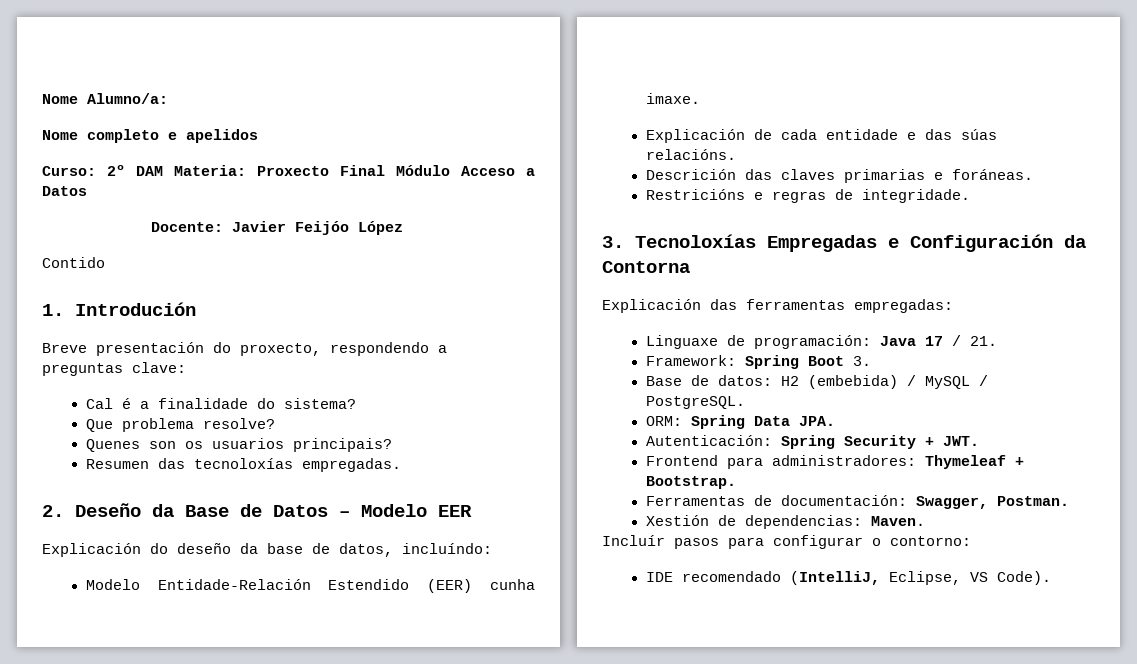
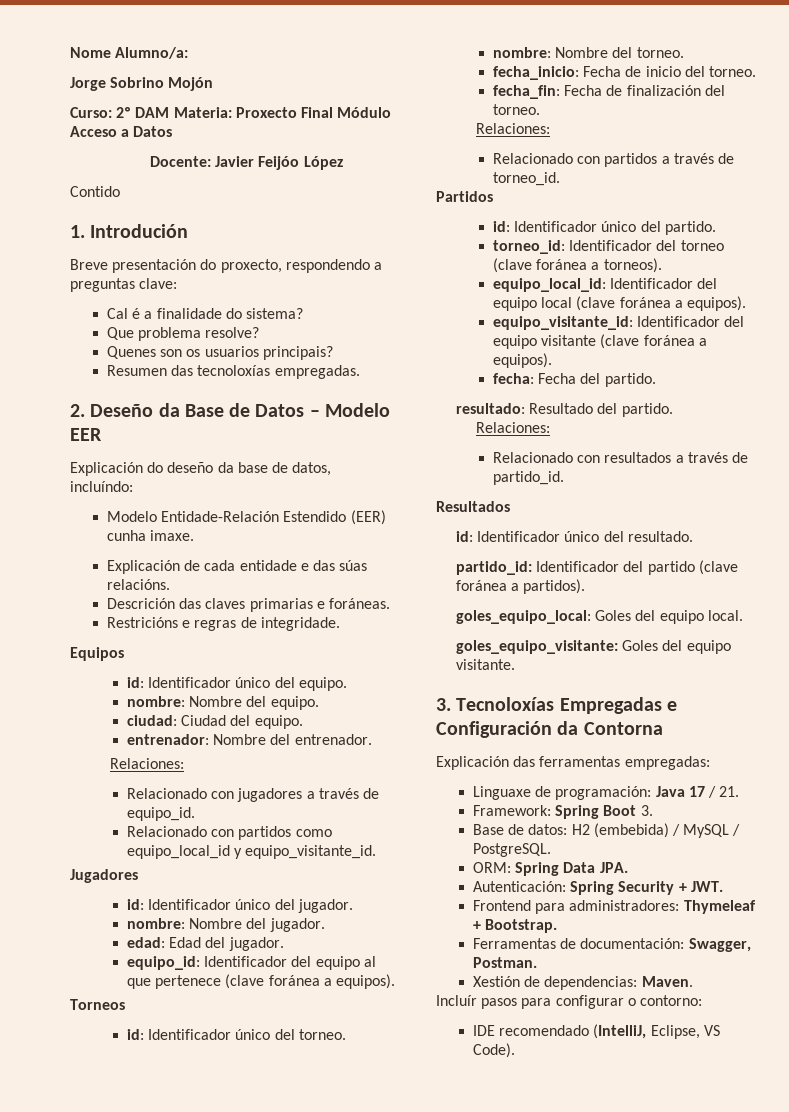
- Nome completo e apelidos
+ Jorge Sobrino Mojón
+ Equipos
+ id: Identificador único del equipo.
+ nombre: Nombre del equipo.
+ ciudad: Ciudad del equipo.
+ entrenador: Nombre del entrenador.
+ Relaciones:
+ Relacionado con jugadores a través de equipo_id.
+ Relacionado con partidos como equipo_local_id y equipo_visitante_id.
+ Jugadores
+ id: Identificador único del jugador.
+ nombre: Nombre del jugador.
+ edad: Edad del jugador.
+ equipo_id: Identificador del equipo al que pertenece (clave foránea a equipos).
+ Torneos
+ id: Identificador único del torneo.
+ nombre: Nombre del torneo.
+ fecha_inicio: Fecha de inicio del torneo.
+ fecha_fin: Fecha de finalización del torneo.
+ Relaciones:
+ Relacionado con partidos a través de torneo_id.
+ Partidos
+ id: Identificador único del partido.
+ torneo_id: Identificador del torneo (clave foránea a torneos).
+ equipo_local_id: Identificador del equipo local (clave foránea a equipos).
+ equipo_visitante_id: Identificador del equipo visitante (clave foránea a equipos).
+ fecha: Fecha del partido.
+ resultado: Resultado del partido.
+ Relaciones:
+ Relacionado con resultados a través de partido_id.
+ Resultados
+ id: Identificador único del resultado.
+ partido_id: Identificador del partido (clave foránea a partidos).
+ goles_equipo_local: Goles del equipo local.
+ goles_equipo_visitante: Goles del equipo visitante.

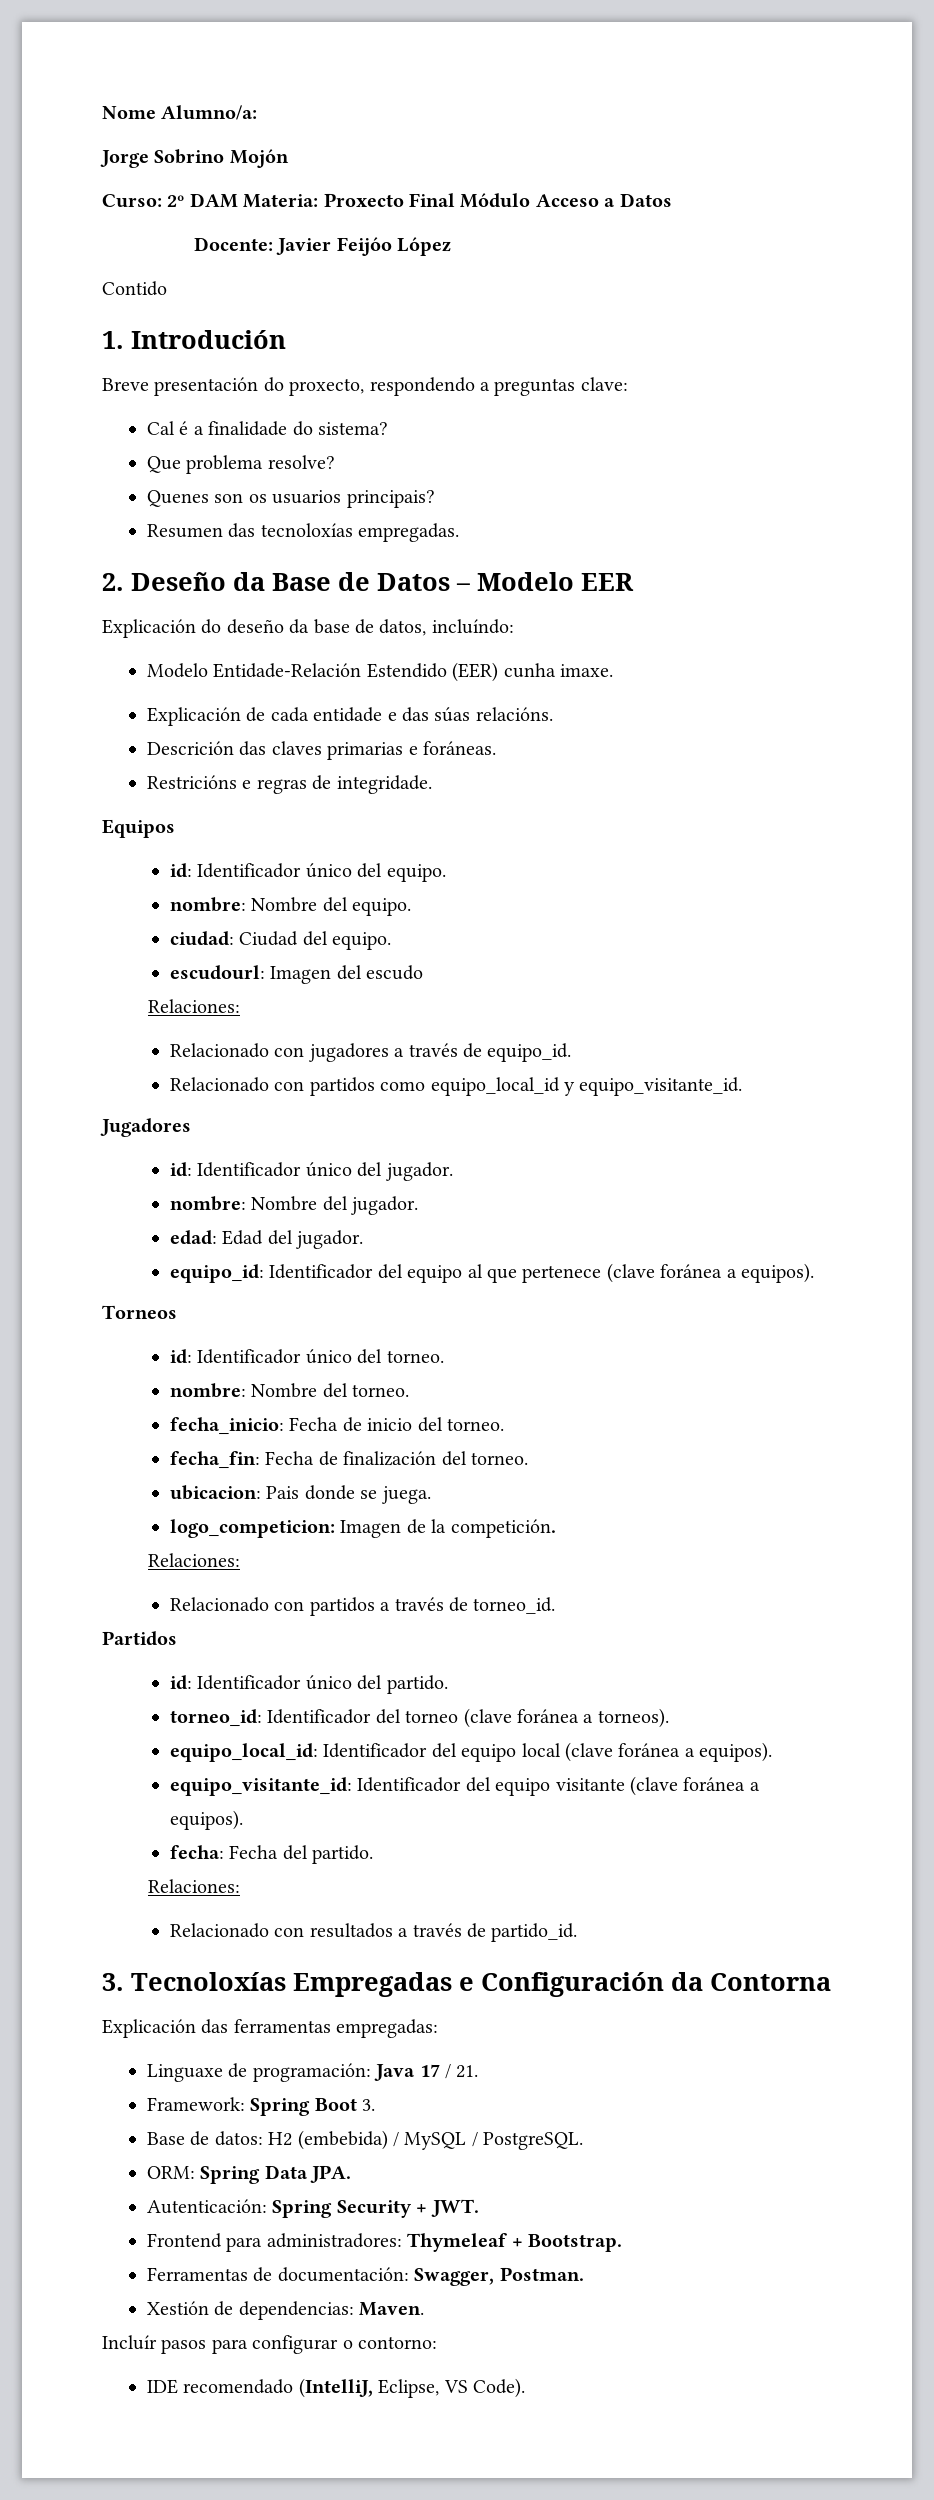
- entrenador: Nombre del entrenador.
+ escudourl: Imagen del escudo
+ ubicacion: Pais donde se juega.
+ logo_competicion: Imagen de la competición.
- resultado: Resultado del partido.
- Resultados
- id: Identificador único del resultado.
- partido_id: Identificador del partido (clave foránea a partidos).
- goles_equipo_local: Goles del equipo local.
- goles_equipo_visitante: Goles del equipo visitante.

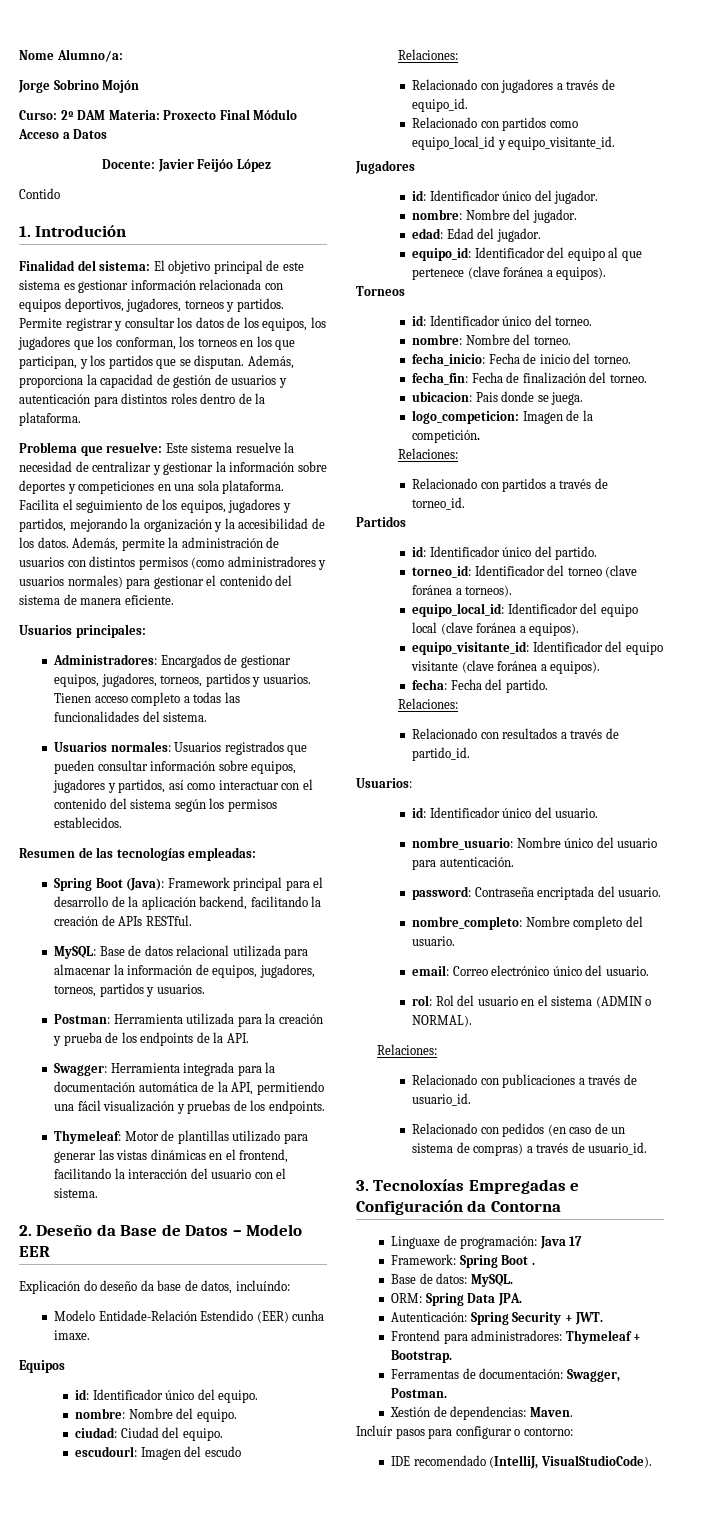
- Breve presentación do proxecto, respondendo a preguntas clave:
- Cal é a finalidade do sistema?
- Que problema resolve?
- Quenes son os usuarios principais?
- Resumen das tecnoloxías empregadas.
+ Finalidad del sistema: El objetivo principal de este sistema es gestionar información relacionada con equipos deportivos, jugadores, torneos y partidos. Permite registrar y consultar los datos de los equipos, los jugadores que los conforman, los torneos en los que participan, y los partidos que se disputan. Además, proporciona la capacidad de gestión de usuarios y autenticación para distintos roles dentro de la plataforma.
+ Problema que resuelve: Este sistema resuelve la necesidad de centralizar y gestionar la información sobre deportes y competiciones en una sola plataforma. Facilita el seguimiento de los equipos, jugadores y partidos, mejorando la organización y la accesibilidad de los datos. Además, permite la administración de usuarios con distintos permisos (como administradores y usuarios normales) para gestionar el contenido del sistema de manera eficiente.
+ Usuarios principales:
+ Administradores: Encargados de gestionar equipos, jugadores, torneos, partidos y usuarios. Tienen acceso completo a todas las funcionalidades del sistema.
+ Usuarios normales: Usuarios registrados que pueden consultar información sobre equipos, jugadores y partidos, así como interactuar con el contenido del sistema según los permisos establecidos.
+ Resumen de las tecnologías empleadas:
+ Spring Boot (Java): Framework principal para el desarrollo de la aplicación backend, facilitando la creación de APIs RESTful.
+ MySQL: Base de datos relacional utilizada para almacenar la información de equipos, jugadores, torneos, partidos y usuarios.
+ Postman: Herramienta utilizada para la creación y prueba de los endpoints de la API.
+ Swagger: Herramienta integrada para la documentación automática de la API, permitiendo una fácil visualización y pruebas de los endpoints.
+ Thymeleaf: Motor de plantillas utilizado para generar las vistas dinámicas en el frontend, facilitando la interacción del usuario con el sistema.
- Explicación de cada entidade e das súas relacións.
- Descrición das claves primarias e foráneas.
- Restricións e regras de integridade.
+ Usuarios:
+ id: Identificador único del usuario.
+ nombre_usuario: Nombre único del usuario para autenticación.
+ password: Contraseña encriptada del usuario.
+ nombre_completo: Nombre completo del usuario.
+ email: Correo electrónico único del usuario.
+ rol: Rol del usuario en el sistema (ADMIN o NORMAL).
+ Relaciones:
+ Relacionado con publicaciones a través de usuario_id.
+ Relacionado con pedidos (en caso de un sistema de compras) a través de usuario_id.
- Explicación das ferramentas empregadas:
- Linguaxe de programación: Java 17 / 21.
+ Linguaxe de programación: Java 17
- Framework: Spring Boot 3.
+ Framework: Spring Boot .
- Base de datos: H2 (embebida) / MySQL / PostgreSQL.
+ Base de datos: MySQL.
- IDE recomendado (IntelliJ, Eclipse, VS Code).
+ IDE recomendado (IntelliJ, VisualStudioCode).

